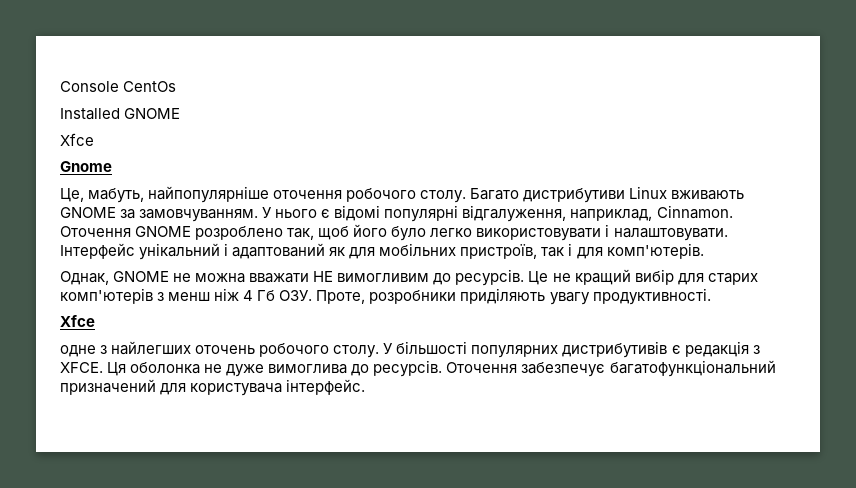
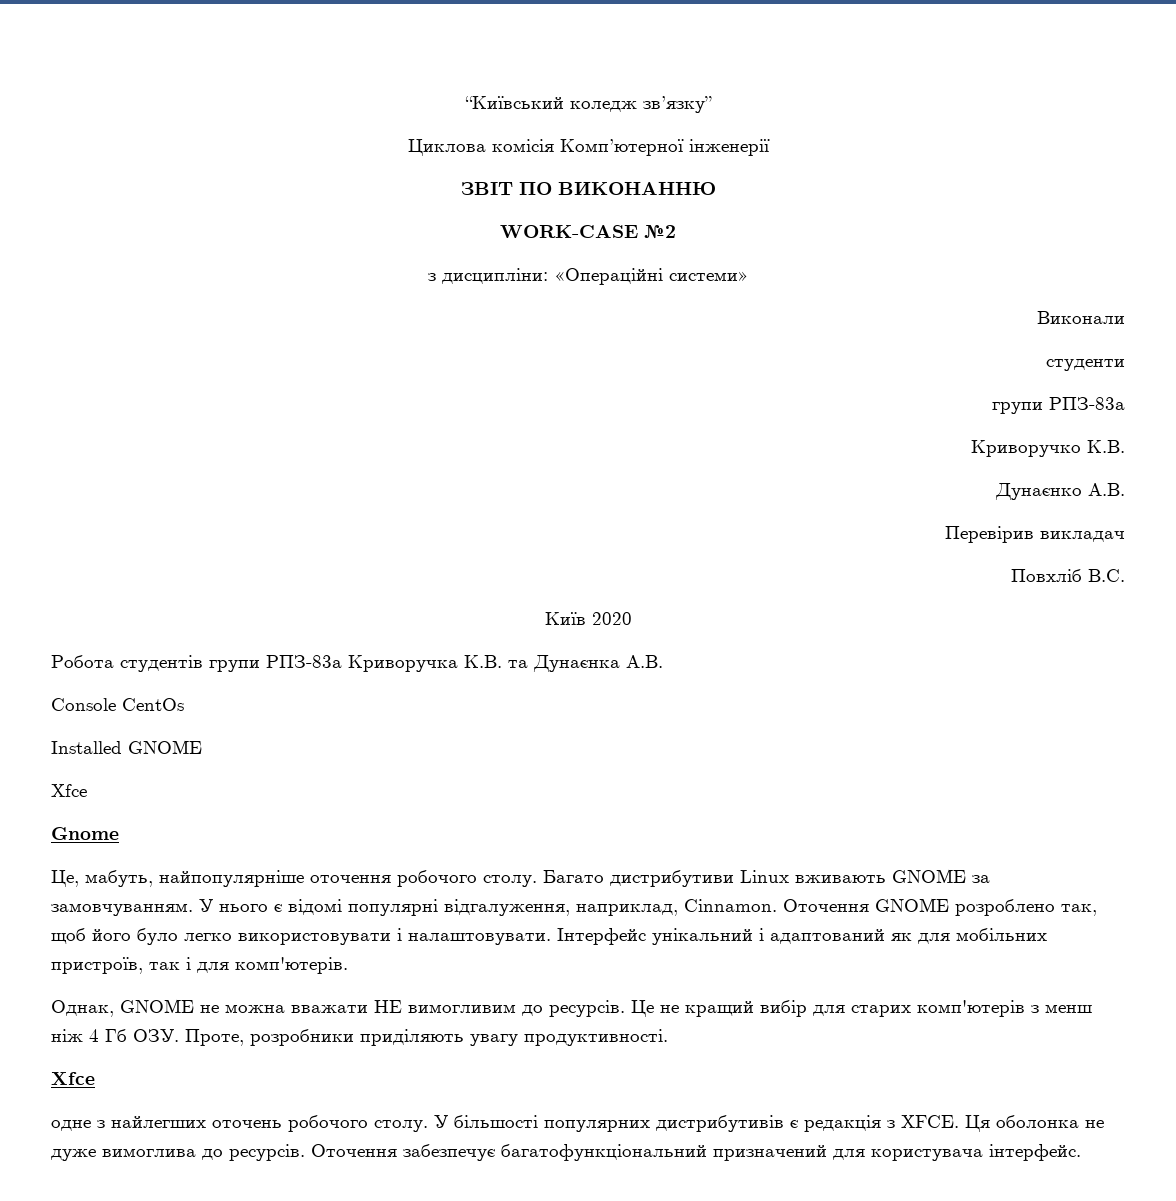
+ “Київський коледж зв’язку”
+ Циклова комісія Комп’ютерної інженерії
+ ЗВІТ ПО ВИКОНАННЮ
+ WORK-CASE №2
+ з дисципліни: «Операційні системи»
+ Виконали
+ студенти
+ групи РПЗ-83а
+ Криворучко К.В.
+ Дунаєнко А.В.
+ Перевірив викладач
+ Повхліб В.С.
+ Київ 2020
+ Робота студентів групи РПЗ-83а Криворучка К.В. та Дунаєнка А.В.

